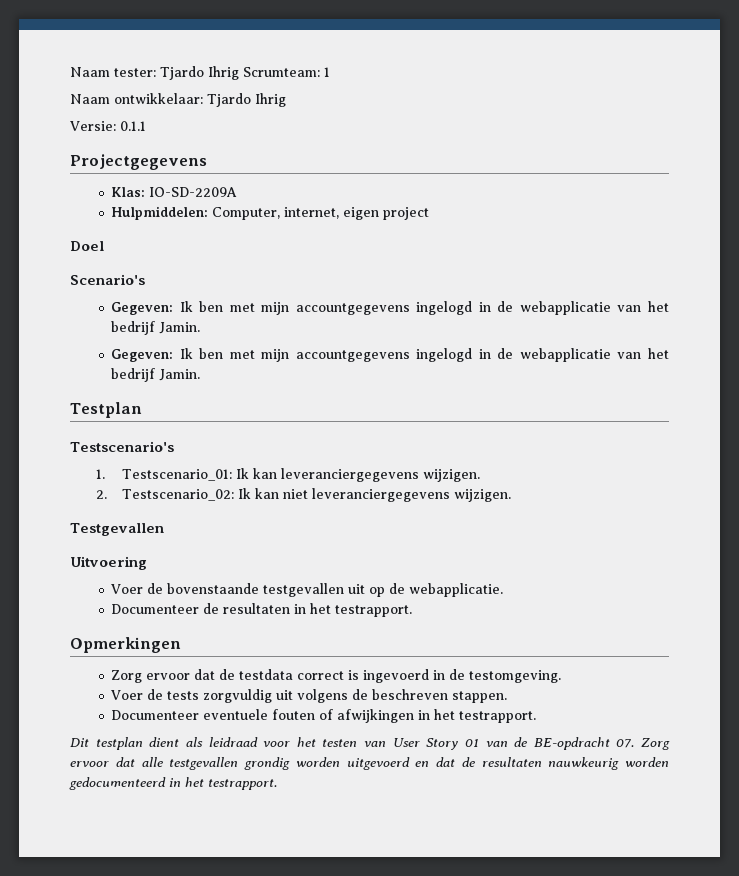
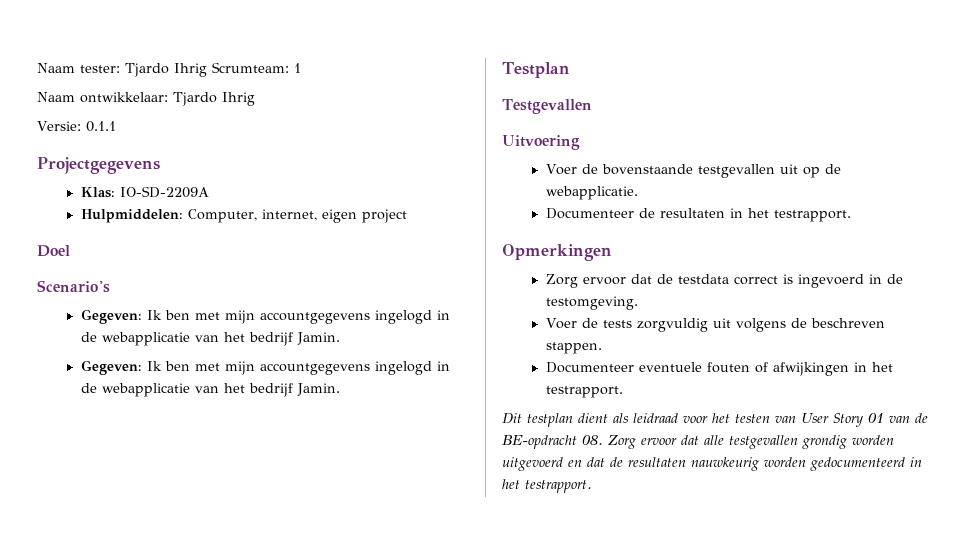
- Testscenario's
- 1. Testscenario_01: Ik kan leveranciergegevens wijzigen.
- 2. Testscenario_02: Ik kan niet leveranciergegevens wijzigen.
- Dit testplan dient als leidraad voor het testen van User Story 01 van de BE-opdracht 07. Zorg ervoor dat alle testgevallen grondig worden uitgevoerd en dat de resultaten nauwkeurig worden gedocumenteerd in het testrapport.
+ Dit testplan dient als leidraad voor het testen van User Story 01 van de BE-opdracht 08. Zorg ervoor dat alle testgevallen grondig worden uitgevoerd en dat de resultaten nauwkeurig worden gedocumenteerd in het testrapport.

